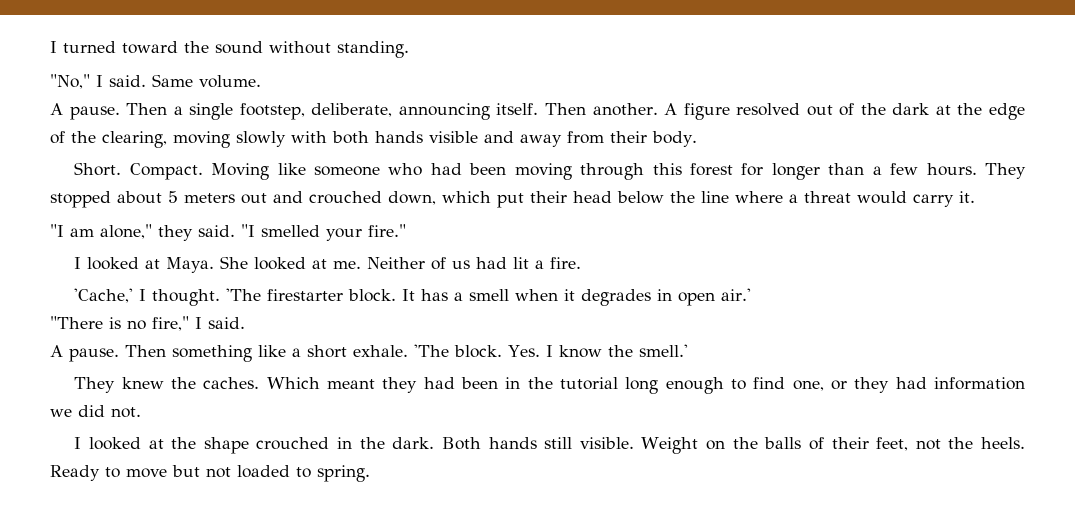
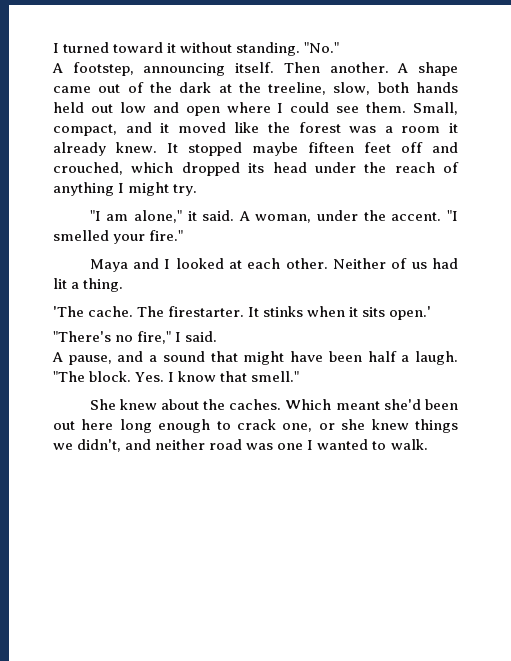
- I turned toward the sound without standing.
- "No," I said. Same volume.
- A pause. Then a single footstep, deliberate, announcing itself.
+ I turned toward it without standing. "No."
+ A footstep, announcing itself.
- A figure resolved out of the dark at the edge of the clearing, moving slowly with both hands visible and away from their body.
- Short. Compact. Moving like someone who had been moving through this forest for longer than a few hours. They stopped about 5 meters out and crouched down, which put their head below the line where a threat would carry it.
- "I am alone," they said.
+ A shape came out of the dark at the treeline, slow, both hands held out low and open where I could see them. Small, compact, and it moved like the forest was a room it already knew. It stopped maybe fifteen feet off and crouched, which dropped its head under the reach of anything I might try.
+ "I am alone," it said. A woman, under the accent.
- I looked at Maya. She looked at me.
+ Maya and I looked at each other.
- Neither of us had lit a fire.
- 'Cache,' I thought. 'The firestarter block. It has a smell when it degrades in open air.'
- "There is no fire," I said.
+ Neither of us had lit a thing.
+ 'The cache. The firestarter. It stinks when it sits open.'
+ "There's no fire," I said.
- A pause. Then something like a short exhale. 'The block. Yes. I know the smell.'
- They knew the caches. Which meant they had been in the tutorial long enough to find one, or they had information we did not.
- I looked at the shape crouched in the dark. Both hands still visible. Weight on the balls of their feet, not the heels. Ready to move but not loaded to spring.
+ A pause, and a sound that might have been half a laugh. "The block. Yes. I know that smell."
+ She knew about the caches. Which meant she'd been out here long enough to crack one, or she knew things we didn't, and neither road was one I wanted to walk.

